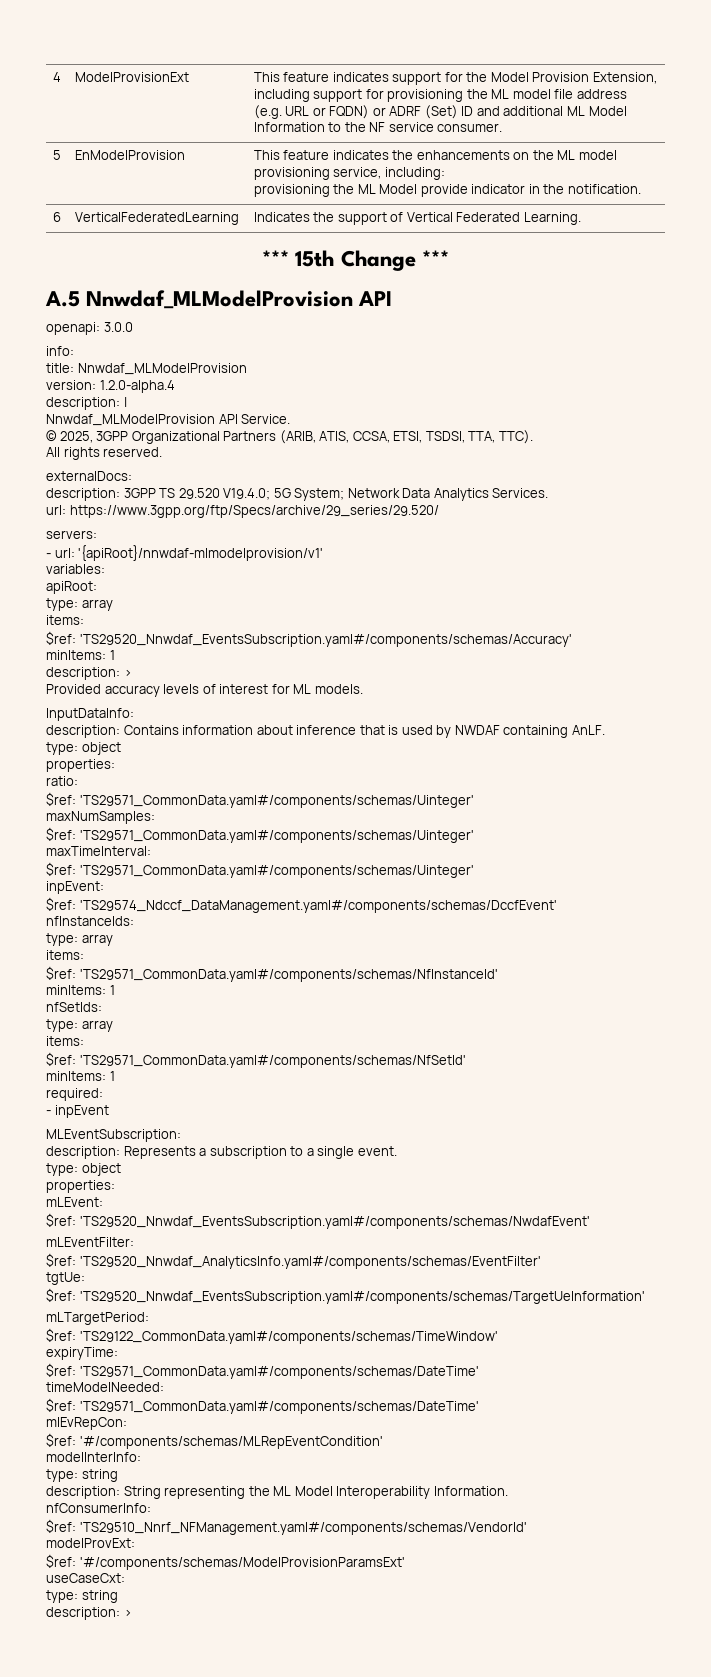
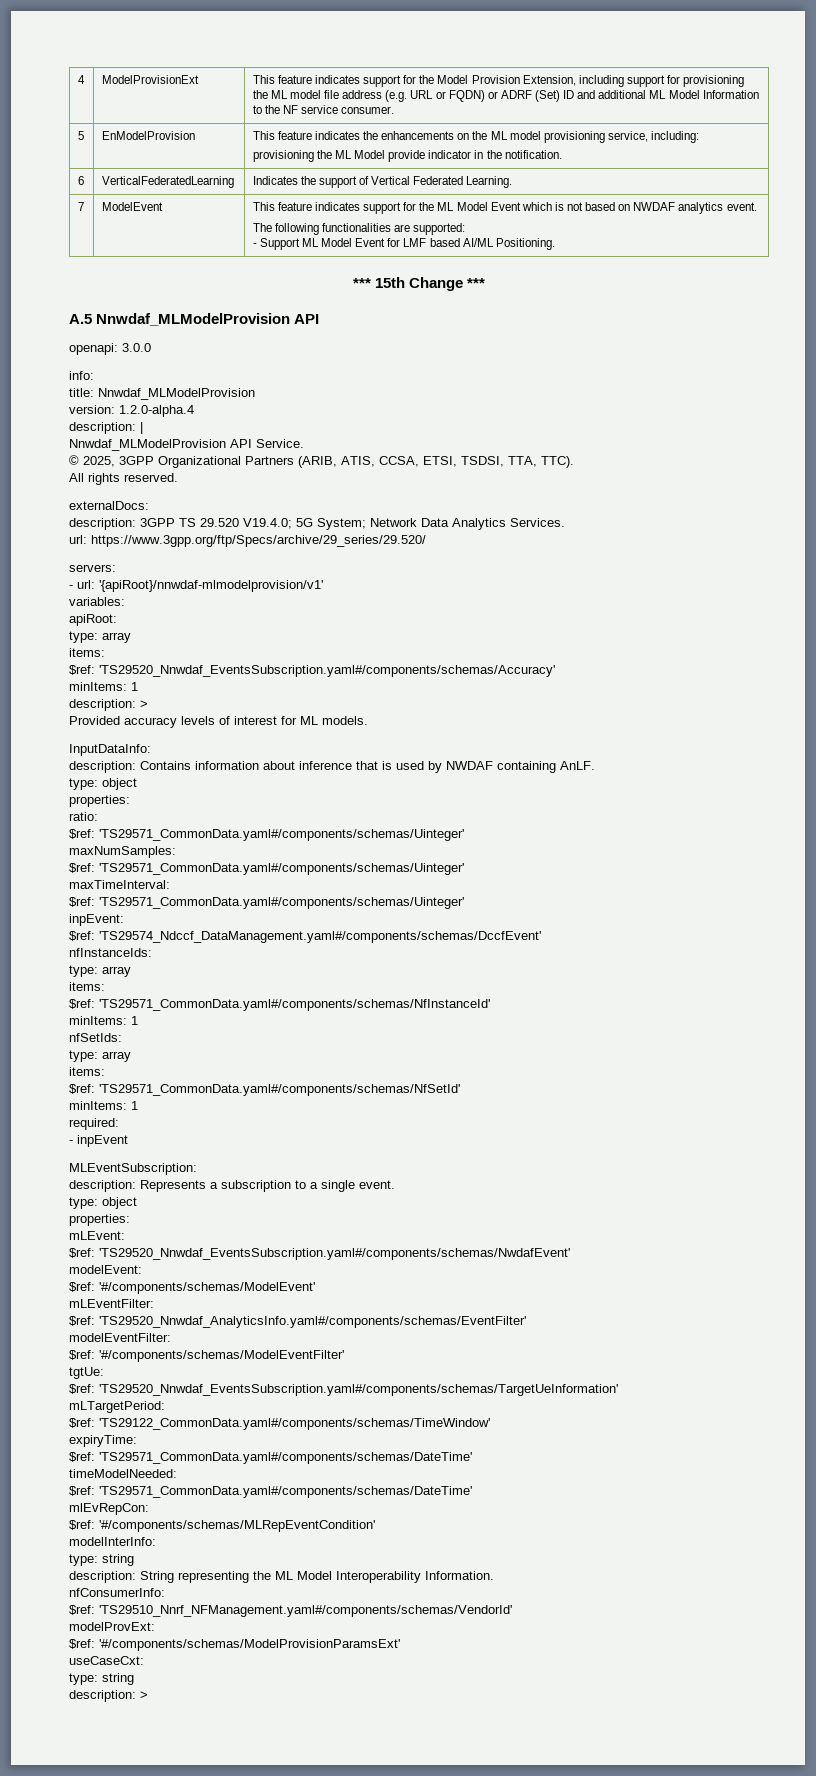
+ 7 | ModelEvent | This feature indicates support for the ML Model Event which is not based on NWDAF analytics event.
+ The following functionalities are supported:
+ - Support ML Model Event for LMF based AI/ML Positioning.
+ modelEvent:
+ $ref: '#/components/schemas/ModelEvent'
+ modelEventFilter:
+ $ref: '#/components/schemas/ModelEventFilter'

